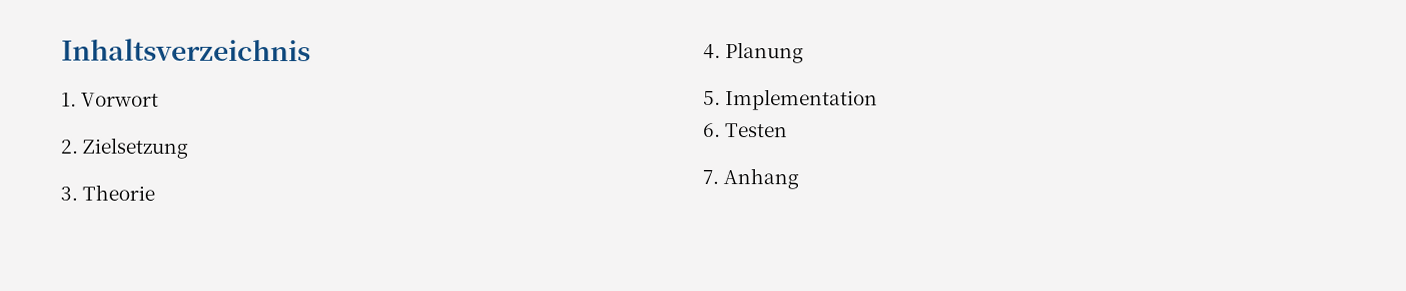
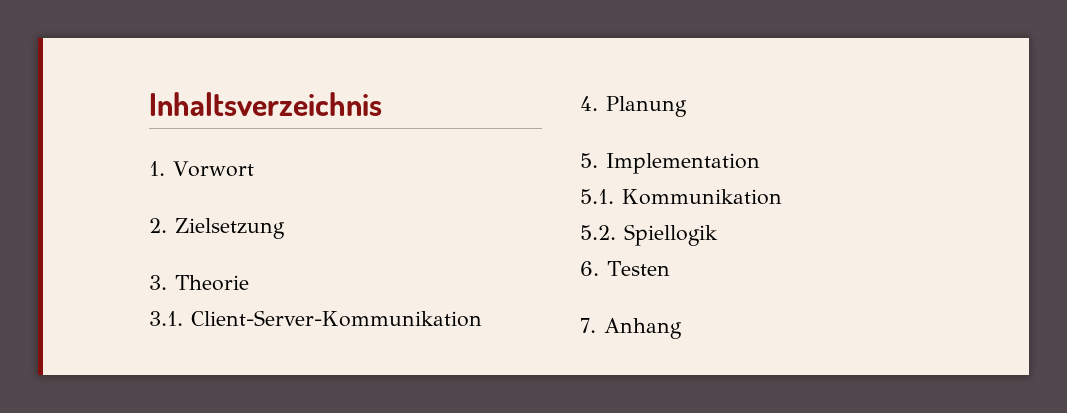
+ 3.1. Client-Server-Kommunikation
+ 5.1. Kommunikation
+ 5.2. Spiellogik

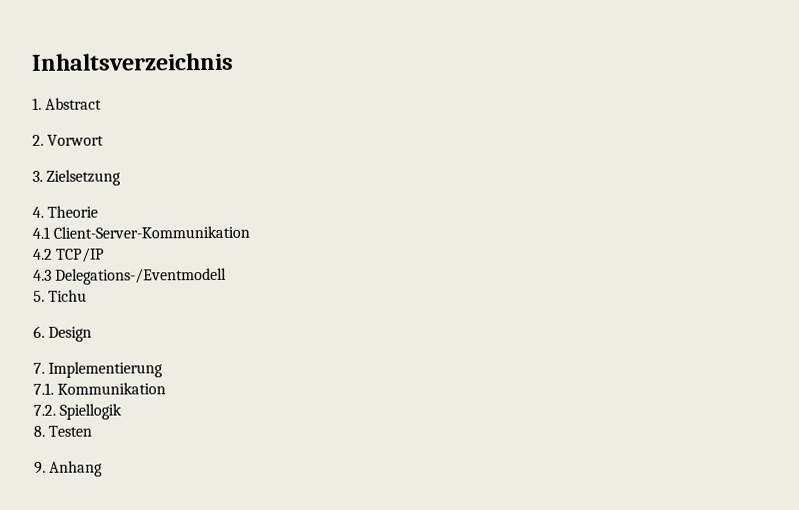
- 1. Vorwort
+ 1. Abstract
+ 2. Vorwort
- 2. Zielsetzung
+ 3. Zielsetzung
- 3. Theorie
+ 4. Theorie
- 3.1. Client-Server-Kommunikation
+ 4.1 Client-Server-Kommunikation
- 4. Planung
- 5. Implementation
- 5.1. Kommunikation
+ 4.2 TCP/IP
+ 4.3 Delegations-/Eventmodell
+ 5. Tichu
+ 6. Design
+ 7. Implementierung
+ 7.1. Kommunikation
- 5.2. Spiellogik
+ 7.2. Spiellogik
- 6. Testen
+ 8. Testen
- 7. Anhang
+ 9. Anhang

